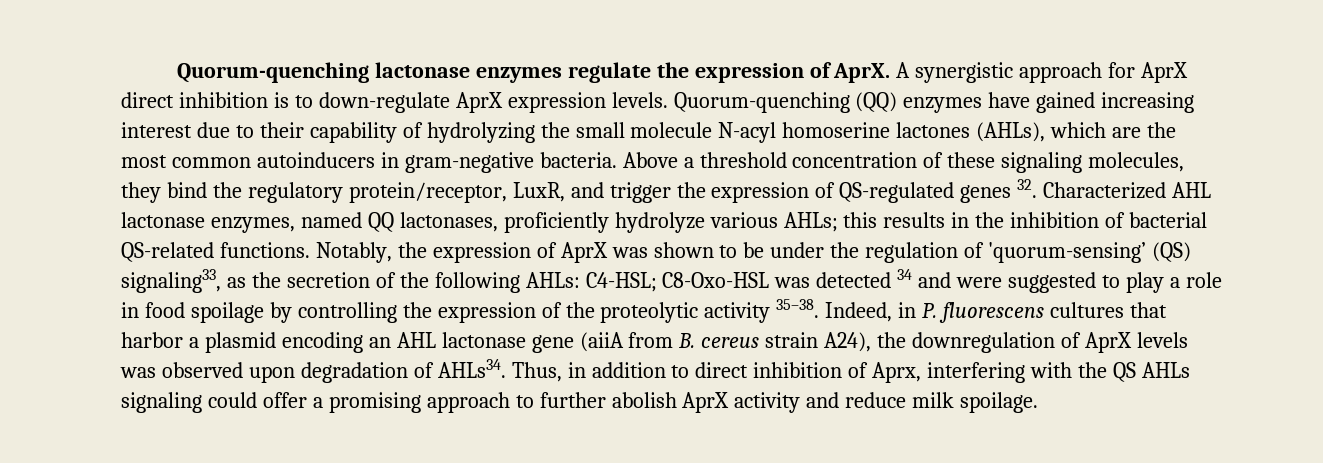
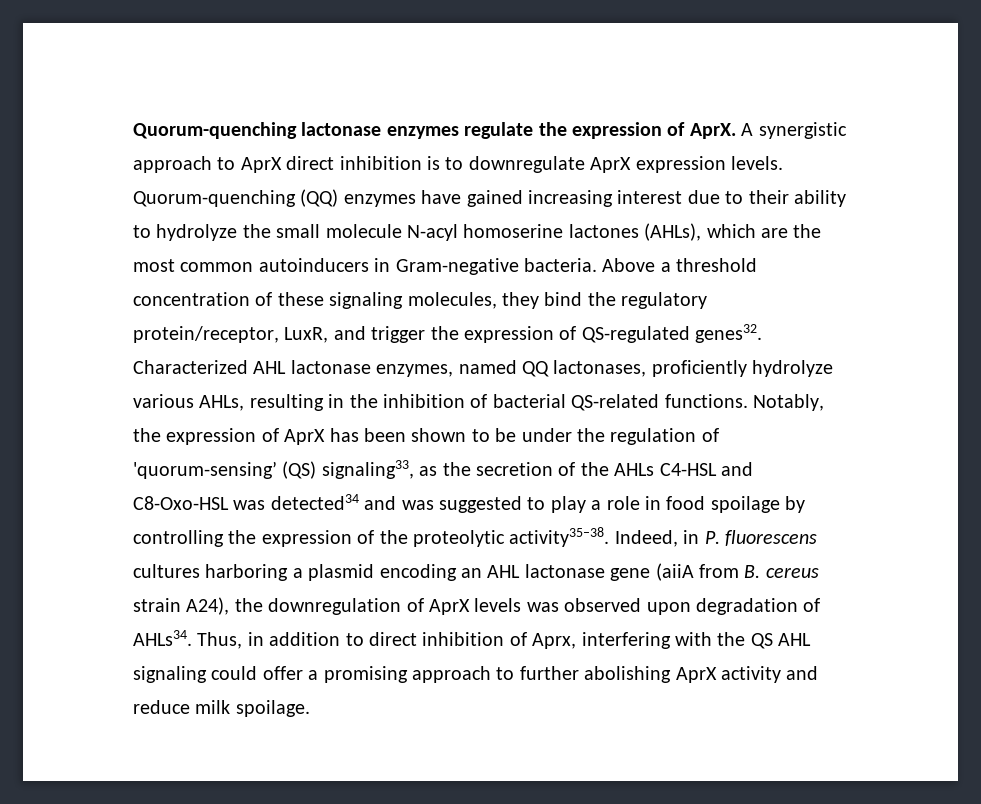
- A synergistic approach for AprX direct inhibition is to down-regulate AprX expression levels.
+ A synergistic approach to AprX direct inhibition is to downregulate AprX expression levels.
- Quorum-quenching (QQ) enzymes have gained increasing interest due to their capability of hydrolyzing the small molecule N-acyl homoserine lactones (AHLs), which are the most common autoinducers in gram-negative bacteria.
+ Quorum-quenching (QQ) enzymes have gained increasing interest due to their ability to hydrolyze the small molecule N-acyl homoserine lactones (AHLs), which are the most common autoinducers in Gram-negative bacteria.
- Above a threshold concentration of these signaling molecules, they bind the regulatory protein/receptor, LuxR, and trigger the expression of QS-regulated genes 32. Characterized AHL lactonase enzymes, named QQ lactonases, proficiently hydrolyze various AHLs; this results in the inhibition of bacterial QS-related functions.
+ Above a threshold concentration of these signaling molecules, they bind the regulatory protein/receptor, LuxR, and trigger the expression of QS-regulated genes32. Characterized AHL lactonase enzymes, named QQ lactonases, proficiently hydrolyze various AHLs, resulting in the inhibition of bacterial QS-related functions.
- Notably, the expression of AprX was shown to be under the regulation of 'quorum-sensing’ (QS) signaling33, as the secretion of the following AHLs: C4-HSL; C8-Oxo-HSL was detected 34 and were suggested to play a role in food spoilage by controlling the expression of the proteolytic activity 35–38.
+ Notably, the expression of AprX has been shown to be under the regulation of 'quorum-sensing’ (QS) signaling33, as the secretion of the AHLs C4-HSL and C8-Oxo-HSL was detected34 and was suggested to play a role in food spoilage by controlling the expression of the proteolytic activity35–38.
- Indeed, in P. fluorescens cultures that harbor a plasmid encoding an AHL lactonase gene (aiiA from B. cereus strain A24), the downregulation of AprX levels was observed upon degradation of AHLs34.
+ Indeed, in P. fluorescens cultures harboring a plasmid encoding an AHL lactonase gene (aiiA from B. cereus strain A24), the downregulation of AprX levels was observed upon degradation of AHLs34.
- Thus, in addition to direct inhibition of Aprx, interfering with the QS AHLs signaling could offer a promising approach to further abolish AprX activity and reduce milk spoilage.
+ Thus, in addition to direct inhibition of Aprx, interfering with the QS AHL signaling could offer a promising approach to further abolishing AprX activity and reduce milk spoilage.

